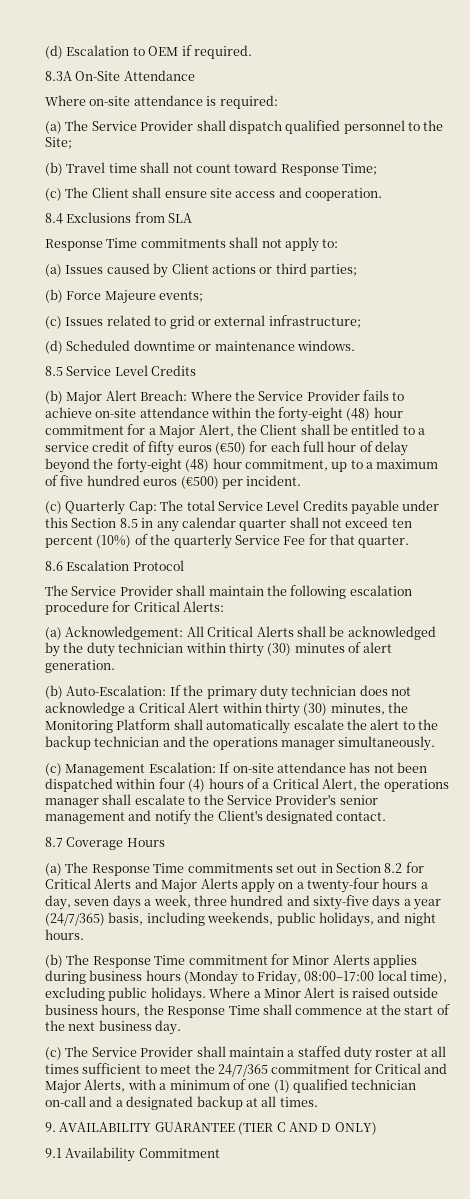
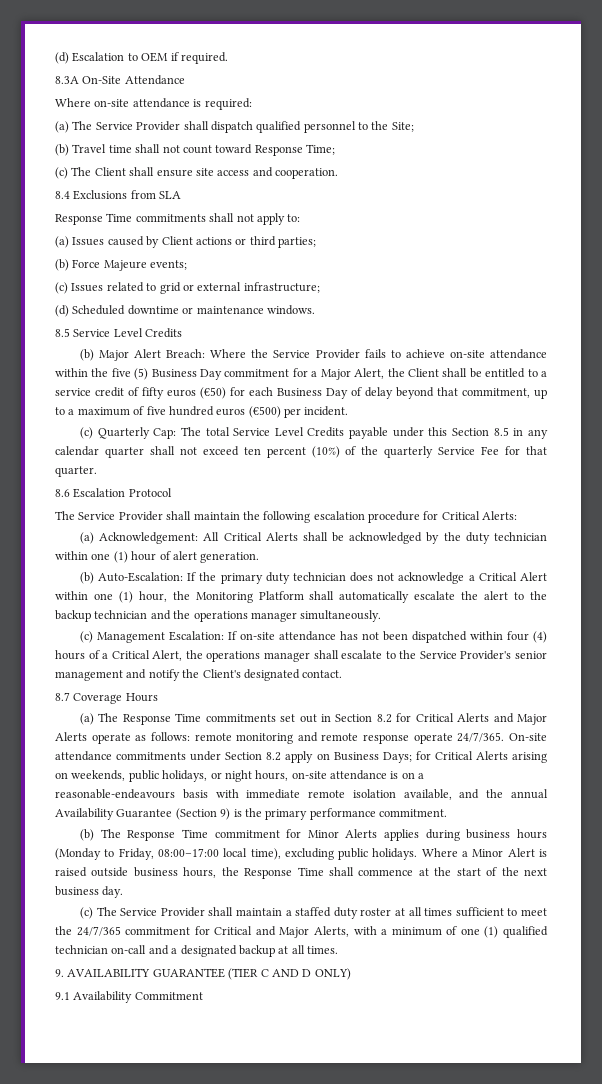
- (b) Major Alert Breach: Where the Service Provider fails to achieve on-site attendance within the forty-eight (48) hour commitment for a Major Alert, the Client shall be entitled to a service credit of fifty euros (€50) for each full hour of delay beyond the forty-eight (48) hour commitment, up to a maximum of five hundred euros (€500) per incident.
+ (b) Major Alert Breach: Where the Service Provider fails to achieve on-site attendance within the five (5) Business Day commitment for a Major Alert, the Client shall be entitled to a service credit of fifty euros (€50) for each Business Day of delay beyond that commitment, up to a maximum of five hundred euros (€500) per incident.
- (a) Acknowledgement: All Critical Alerts shall be acknowledged by the duty technician within thirty (30) minutes of alert generation.
+ (a) Acknowledgement: All Critical Alerts shall be acknowledged by the duty technician within one (1) hour of alert generation.
- (b) Auto-Escalation: If the primary duty technician does not acknowledge a Critical Alert within thirty (30) minutes, the Monitoring Platform shall automatically escalate the alert to the backup technician and the operations manager simultaneously.
+ (b) Auto-Escalation: If the primary duty technician does not acknowledge a Critical Alert within one (1) hour, the Monitoring Platform shall automatically escalate the alert to the backup technician and the operations manager simultaneously.
- (a) The Response Time commitments set out in Section 8.2 for Critical Alerts and Major Alerts apply on a twenty-four hours a day, seven days a week, three hundred and sixty-five days a year (24/7/365) basis, including weekends, public holidays, and night hours.
+ (a) The Response Time commitments set out in Section 8.2 for Critical Alerts and Major Alerts operate as follows: remote monitoring and remote response operate 24/7/365. On-site attendance commitments under Section 8.2 apply on Business Days; for Critical Alerts arising on weekends, public holidays, or night hours, on-site attendance is on a reasonable-endeavours basis with immediate remote isolation available, and the annual Availability Guarantee (Section 9) is the primary performance commitment.

